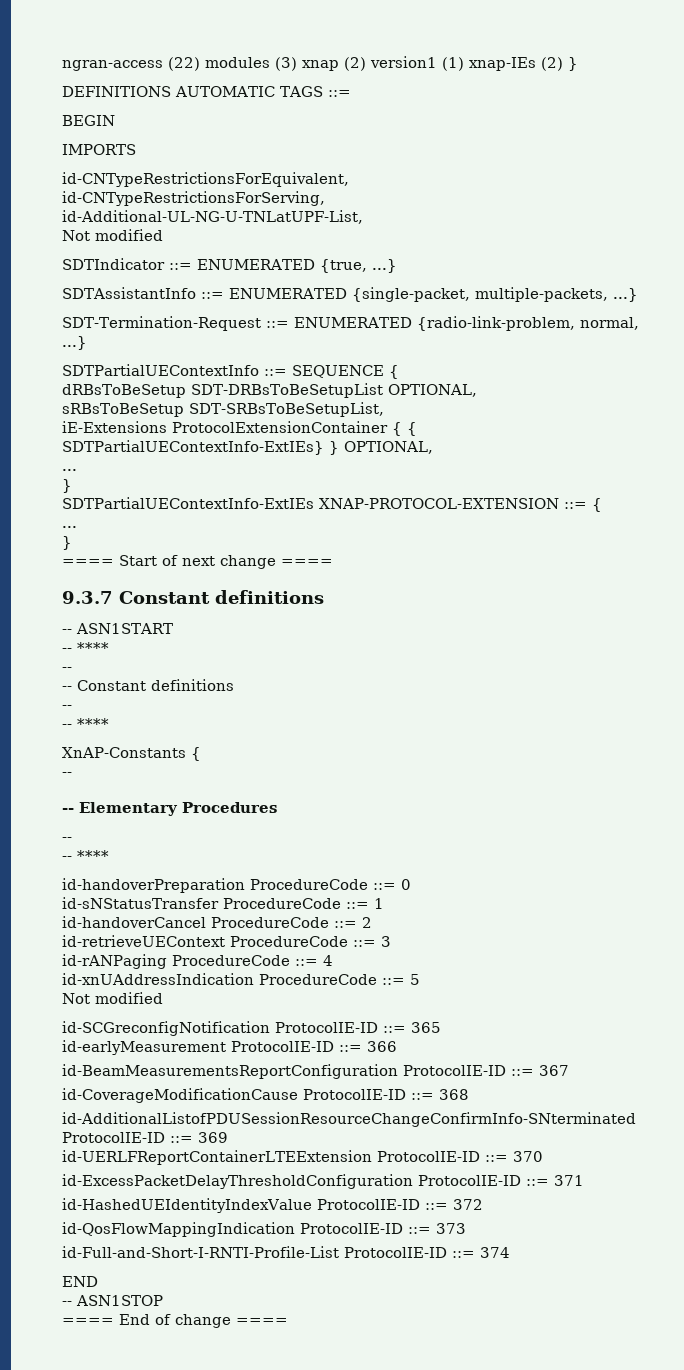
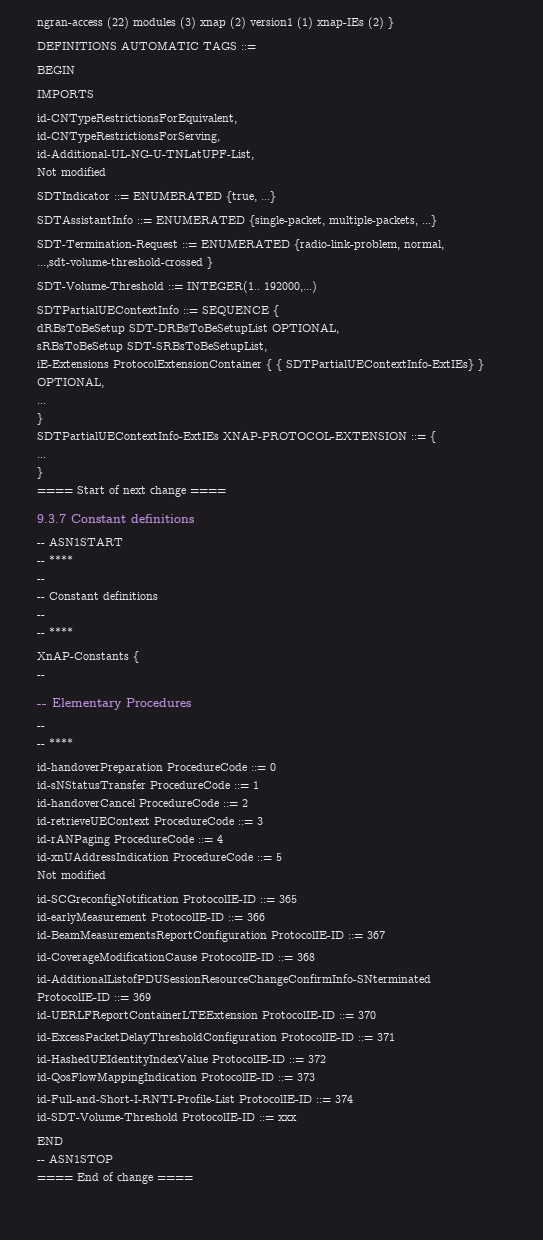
- SDT-Termination-Request ::= ENUMERATED {radio-link-problem, normal, ...}
+ SDT-Termination-Request ::= ENUMERATED {radio-link-problem, normal, ...,sdt-volume-threshold-crossed }
+ SDT-Volume-Threshold ::= INTEGER(1.. 192000,...)
+ id-SDT-Volume-Threshold ProtocolIE-ID ::= xxx

